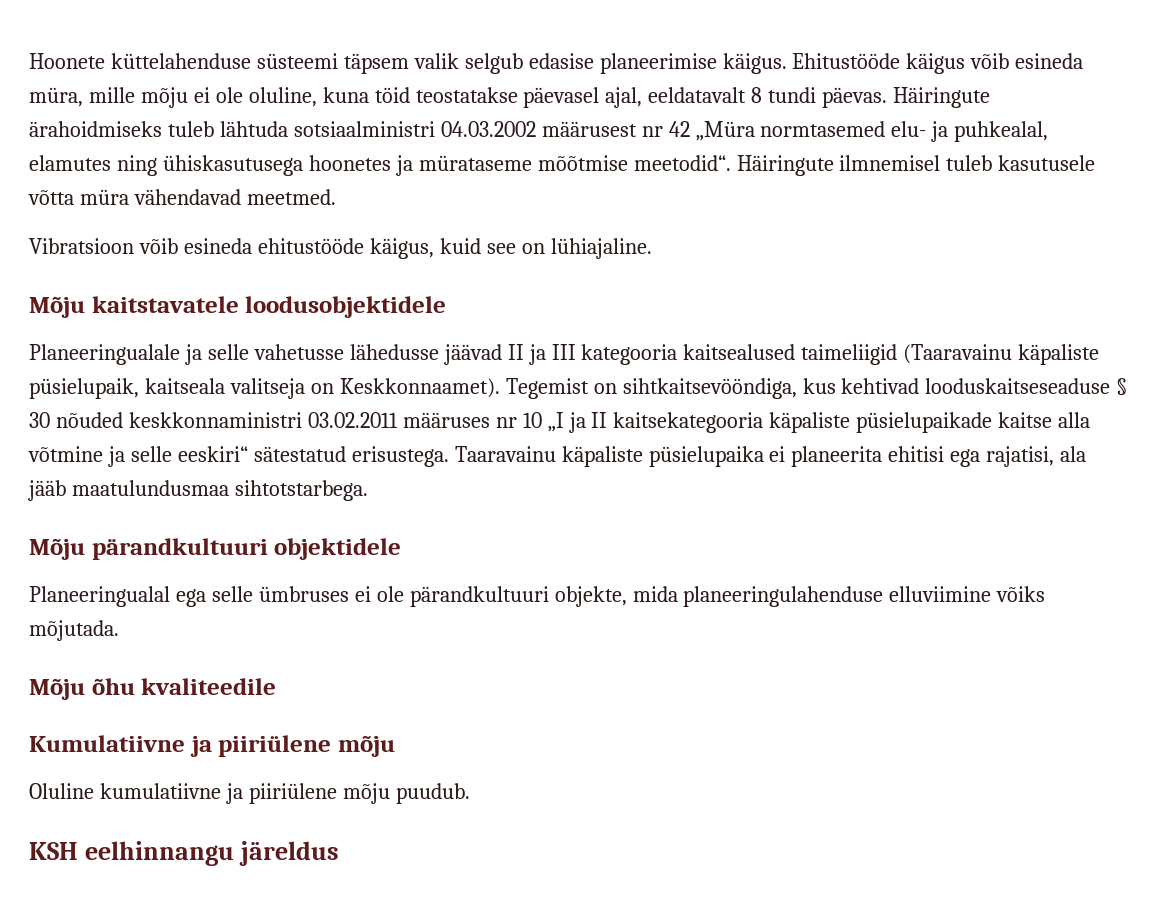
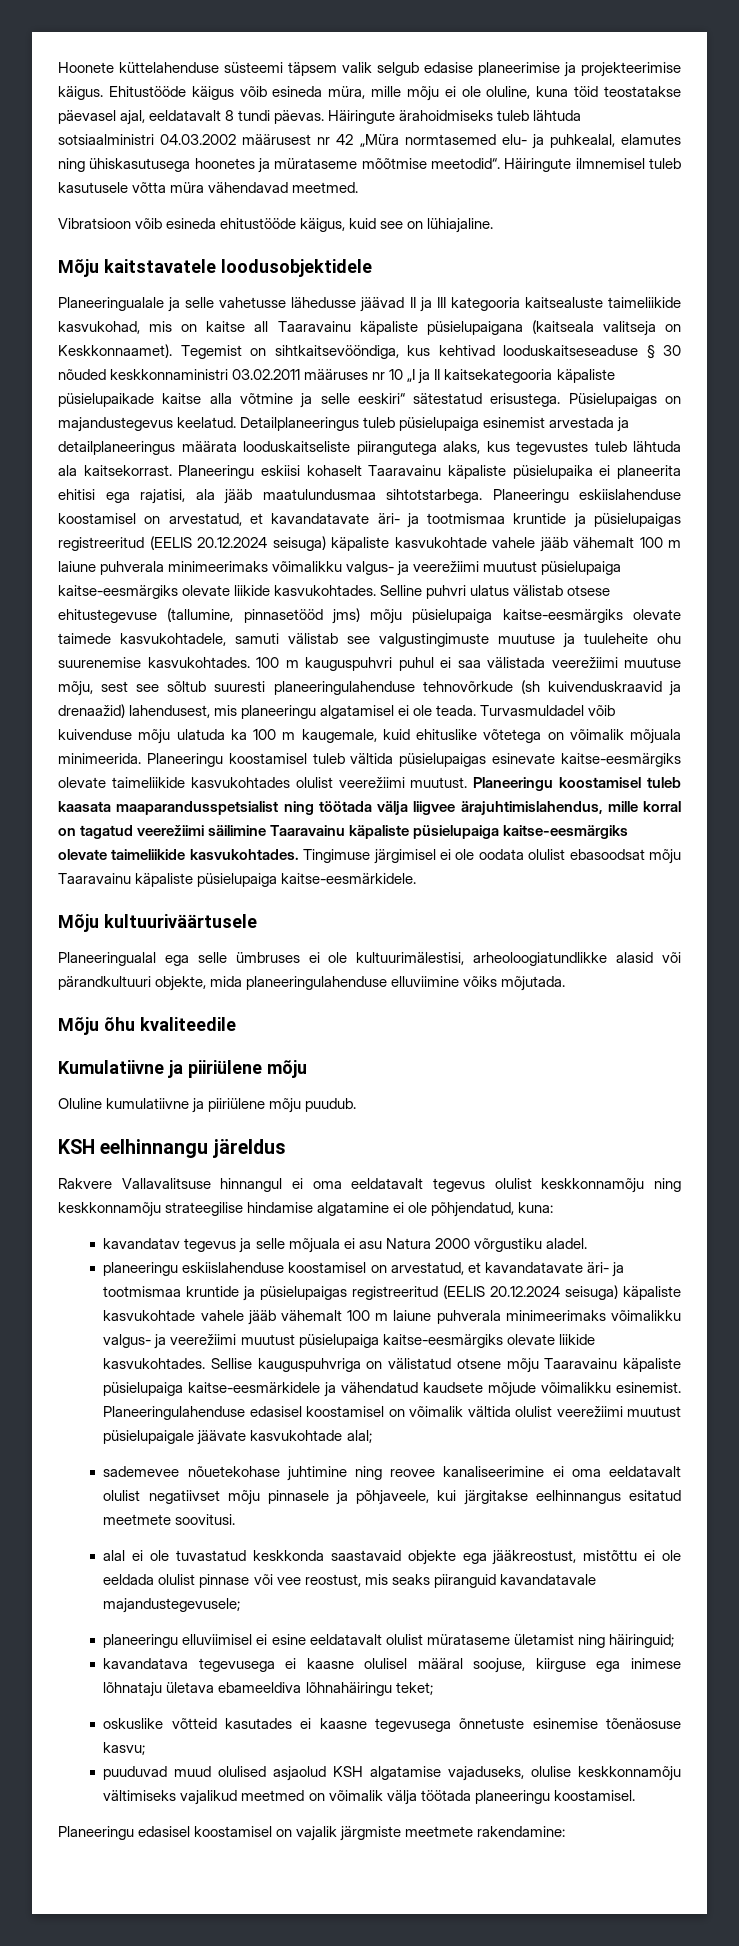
- Hoonete küttelahenduse süsteemi täpsem valik selgub edasise planeerimise käigus.
+ Hoonete küttelahenduse süsteemi täpsem valik selgub edasise planeerimise ja projekteerimise käigus.
- Planeeringualale ja selle vahetusse lähedusse jäävad II ja III kategooria kaitsealused taimeliigid (Taaravainu käpaliste püsielupaik, kaitseala valitseja on Keskkonnaamet).
+ Planeeringualale ja selle vahetusse lähedusse jäävad II ja III kategooria kaitsealuste taimeliikide kasvukohad, mis on kaitse all Taaravainu käpaliste püsielupaigana (kaitseala valitseja on Keskkonnaamet).
- Taaravainu käpaliste püsielupaika ei planeerita ehitisi ega rajatisi, ala jääb maatulundusmaa sihtotstarbega.
- Mõju pärandkultuuri objektidele
+ Püsielupaigas on majandustegevus keelatud. Detailplaneeringus tuleb püsielupaiga esinemist arvestada ja detailplaneeringus määrata looduskaitseliste piirangutega alaks, kus tegevustes tuleb lähtuda ala kaitsekorrast. Planeeringu eskiisi kohaselt Taaravainu käpaliste püsielupaika ei planeerita ehitisi ega rajatisi, ala jääb maatulundusmaa sihtotstarbega. Planeeringu eskiislahenduse koostamisel on arvestatud, et kavandatavate äri- ja tootmismaa kruntide ja püsielupaigas registreeritud (EELIS 20.12.2024 seisuga) käpaliste kasvukohtade vahele jääb vähemalt 100 m laiune puhverala minimeerimaks võimalikku valgus- ja veerežiimi muutust püsielupaiga kaitse-eesmärgiks olevate liikide kasvukohtades. Selline puhvri ulatus välistab otsese ehitustegevuse (tallumine, pinnasetööd jms) mõju püsielupaiga kaitse-eesmärgiks olevate taimede kasvukohtadele, samuti välistab see valgustingimuste muutuse ja tuuleheite ohu suurenemise kasvukohtades. 100 m kauguspuhvri puhul ei saa välistada veerežiimi muutuse mõju, sest see sõltub suuresti planeeringulahenduse tehnovõrkude (sh kuivenduskraavid ja drenaažid) lahendusest, mis planeeringu algatamisel ei ole teada. Turvasmuldadel võib kuivenduse mõju ulatuda ka 100 m kaugemale, kuid ehituslike võtetega on võimalik mõjuala minimeerida. Planeeringu koostamisel tuleb vältida püsielupaigas esinevate kaitse-eesmärgiks olevate taimeliikide kasvukohtades olulist veerežiimi muutust. Planeeringu koostamisel tuleb kaasata maaparandusspetsialist ning töötada välja liigvee ärajuhtimislahendus, mille korral on tagatud veerežiimi säilimine Taaravainu käpaliste püsielupaiga kaitse-eesmärgiks olevate taimeliikide kasvukohtades. Tingimuse järgimisel ei ole oodata olulist ebasoodsat mõju Taaravainu käpaliste püsielupaiga kaitse-eesmärkidele.
+ Mõju kultuuriväärtusele
- Planeeringualal ega selle ümbruses ei ole pärandkultuuri objekte, mida planeeringulahenduse elluviimine võiks mõjutada.
+ Planeeringualal ega selle ümbruses ei ole kultuurimälestisi, arheoloogiatundlikke alasid või pärandkultuuri objekte, mida planeeringulahenduse elluviimine võiks mõjutada.
+ Rakvere Vallavalitsuse hinnangul ei oma eeldatavalt tegevus olulist keskkonnamõju ning keskkonnamõju strateegilise hindamise algatamine ei ole põhjendatud, kuna:
+ kavandatav tegevus ja selle mõjuala ei asu Natura 2000 võrgustiku aladel.
+ planeeringu eskiislahenduse koostamisel on arvestatud, et kavandatavate äri- ja tootmismaa kruntide ja püsielupaigas registreeritud (EELIS 20.12.2024 seisuga) käpaliste kasvukohtade vahele jääb vähemalt 100 m laiune puhverala minimeerimaks võimalikku valgus- ja veerežiimi muutust püsielupaiga kaitse-eesmärgiks olevate liikide kasvukohtades. Sellise kauguspuhvriga on välistatud otsene mõju Taaravainu käpaliste püsielupaiga kaitse-eesmärkidele ja vähendatud kaudsete mõjude võimalikku esinemist. Planeeringulahenduse edasisel koostamisel on võimalik vältida olulist veerežiimi muutust püsielupaigale jäävate kasvukohtade alal;
+ sademevee nõuetekohase juhtimine ning reovee kanaliseerimine ei oma eeldatavalt olulist negatiivset mõju pinnasele ja põhjaveele, kui järgitakse eelhinnangus esitatud meetmete soovitusi.
+ alal ei ole tuvastatud keskkonda saastavaid objekte ega jääkreostust, mistõttu ei ole eeldada olulist pinnase või vee reostust, mis seaks piiranguid kavandatavale majandustegevusele;
+ planeeringu elluviimisel ei esine eeldatavalt olulist mürataseme ületamist ning häiringuid;
+ kavandatava tegevusega ei kaasne olulisel määral soojuse, kiirguse ega inimese lõhnataju ületava ebameeldiva lõhnahäiringu teket;
+ oskuslike võtteid kasutades ei kaasne tegevusega õnnetuste esinemise tõenäosuse kasvu;
+ puuduvad muud olulised asjaolud KSH algatamise vajaduseks, olulise keskkonnamõju vältimiseks vajalikud meetmed on võimalik välja töötada planeeringu koostamisel.
+ Planeeringu edasisel koostamisel on vajalik järgmiste meetmete rakendamine:

